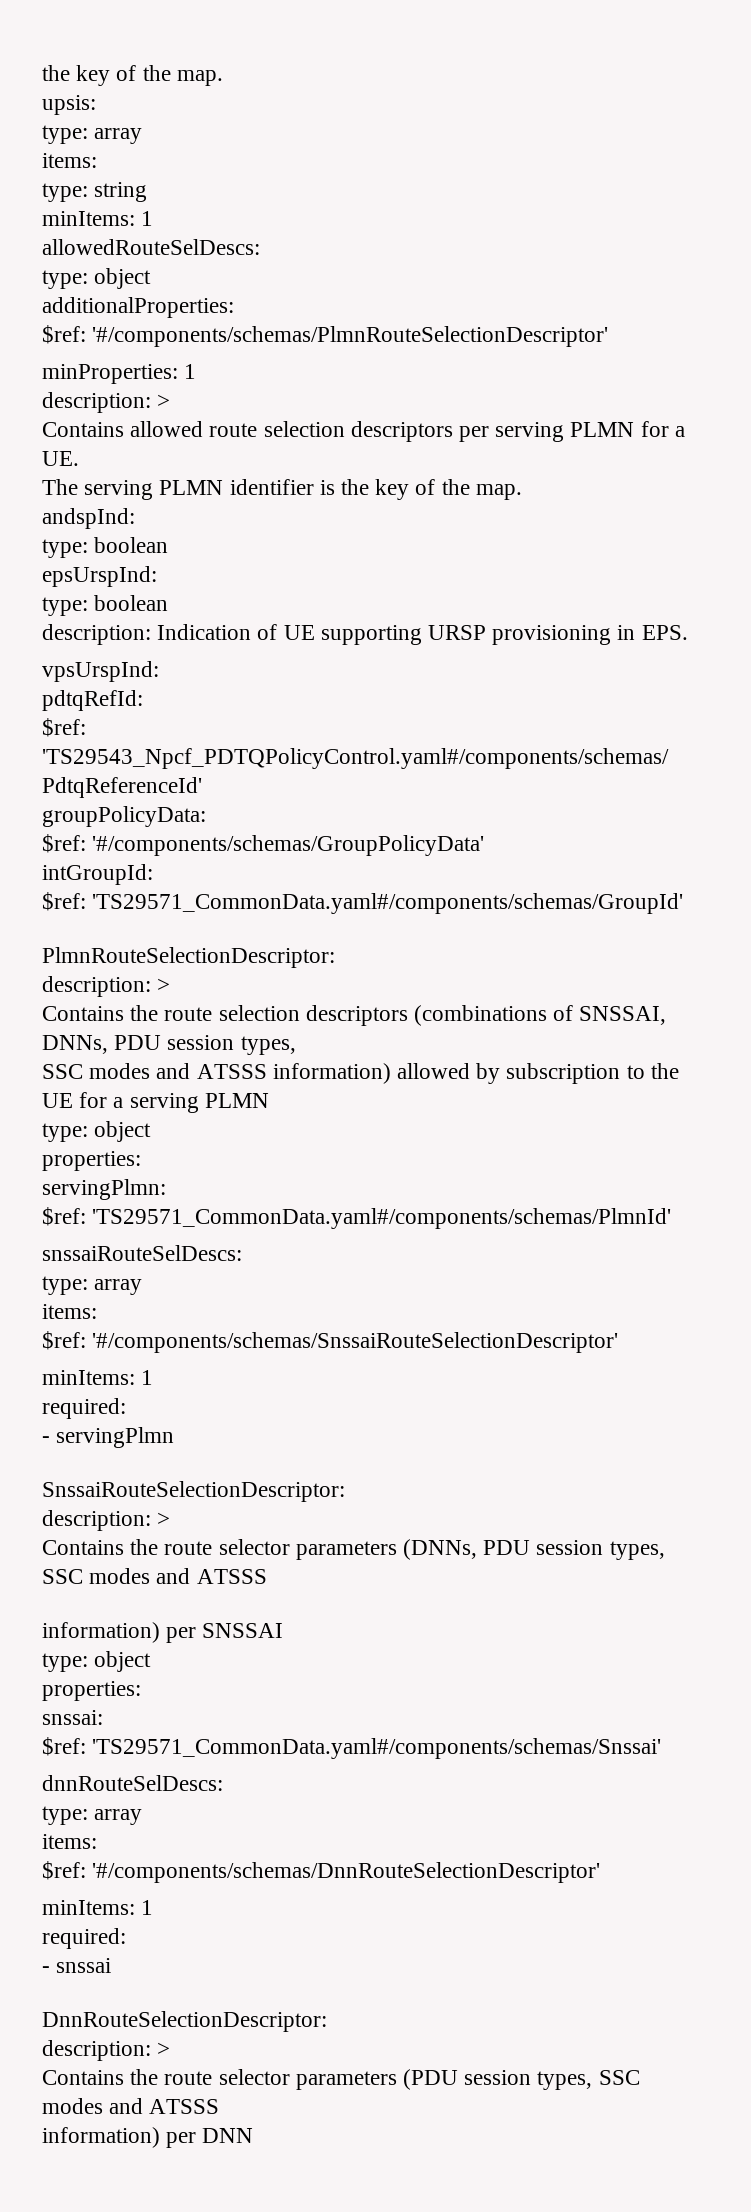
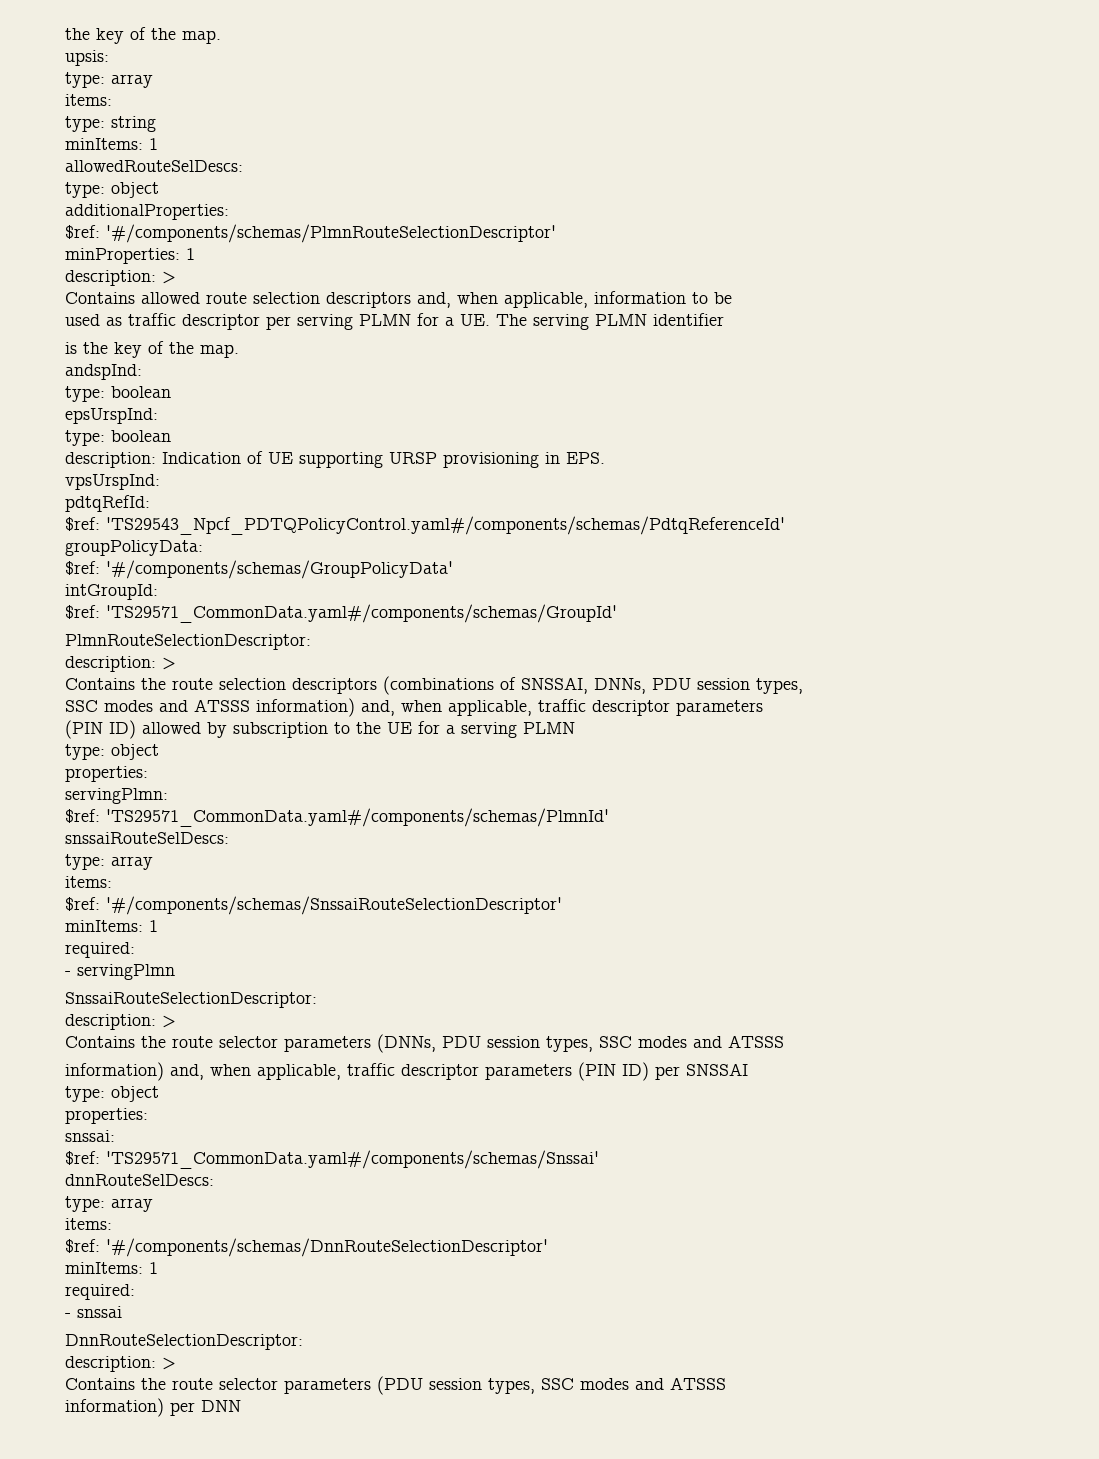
- Contains allowed route selection descriptors per serving PLMN for a UE.
- The serving PLMN identifier is the key of the map.
+ Contains allowed route selection descriptors and, when applicable, information to be
+ used as traffic descriptor per serving PLMN for a UE. The serving PLMN identifier
+ is the key of the map.
- SSC modes and ATSSS information) allowed by subscription to the UE for a serving PLMN
+ SSC modes and ATSSS information) and, when applicable, traffic descriptor parameters
+ (PIN ID) allowed by subscription to the UE for a serving PLMN
- information) per SNSSAI
+ information) and, when applicable, traffic descriptor parameters (PIN ID) per SNSSAI

